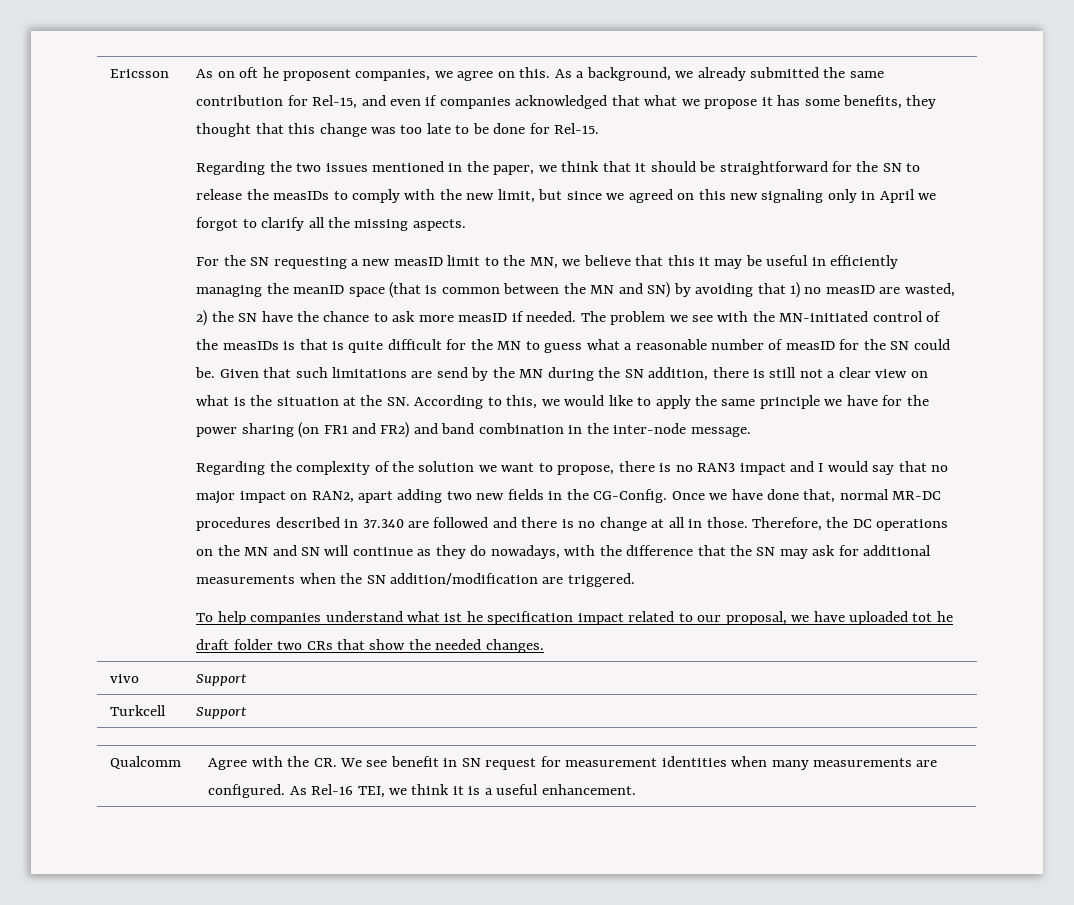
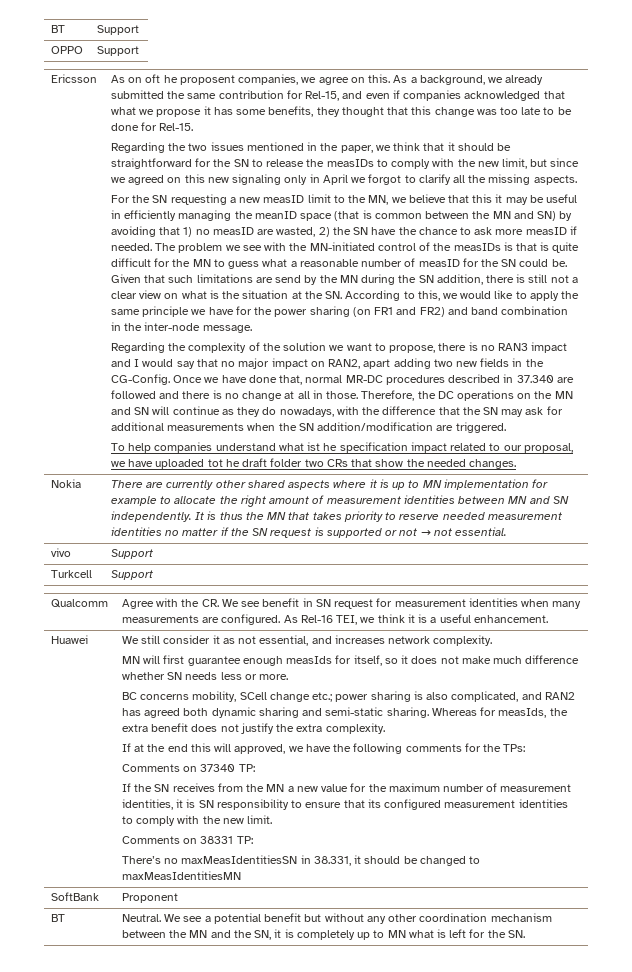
+ BT | Support
+ OPPO | Support
+ Nokia | There are currently other shared aspects where it is up to MN implementation for example to allocate the right amount of measurement identities between MN and SN independently. It is thus the MN that takes priority to reserve needed measurement identities no matter if the SN request is supported or not → not essential.
+ Huawei | We still consider it as not essential, and increases network complexity.
+ MN will first guarantee enough measIds for itself, so it does not make much difference whether SN needs less or more.
+ BC concerns mobility, SCell change etc.; power sharing is also complicated, and RAN2 has agreed both dynamic sharing and semi-static sharing. Whereas for measIds, the extra benefit does not justify the extra complexity.
+ If at the end this will approved, we have the following comments for the TPs:
+ Comments on 37340 TP:
+ If the SN receives from the MN a new value for the maximum number of measurement identities, it is SN responsibility to ensure that its configured measurement identities to comply with the new limit.
+ Comments on 38331 TP:
+ There’s no maxMeasIdentitiesSN in 38.331, it should be changed to maxMeasIdentitiesMN
+ SoftBank | Proponent
+ BT | Neutral. We see a potential benefit but without any other coordination mechanism between the MN and the SN, it is completely up to MN what is left for the SN.

